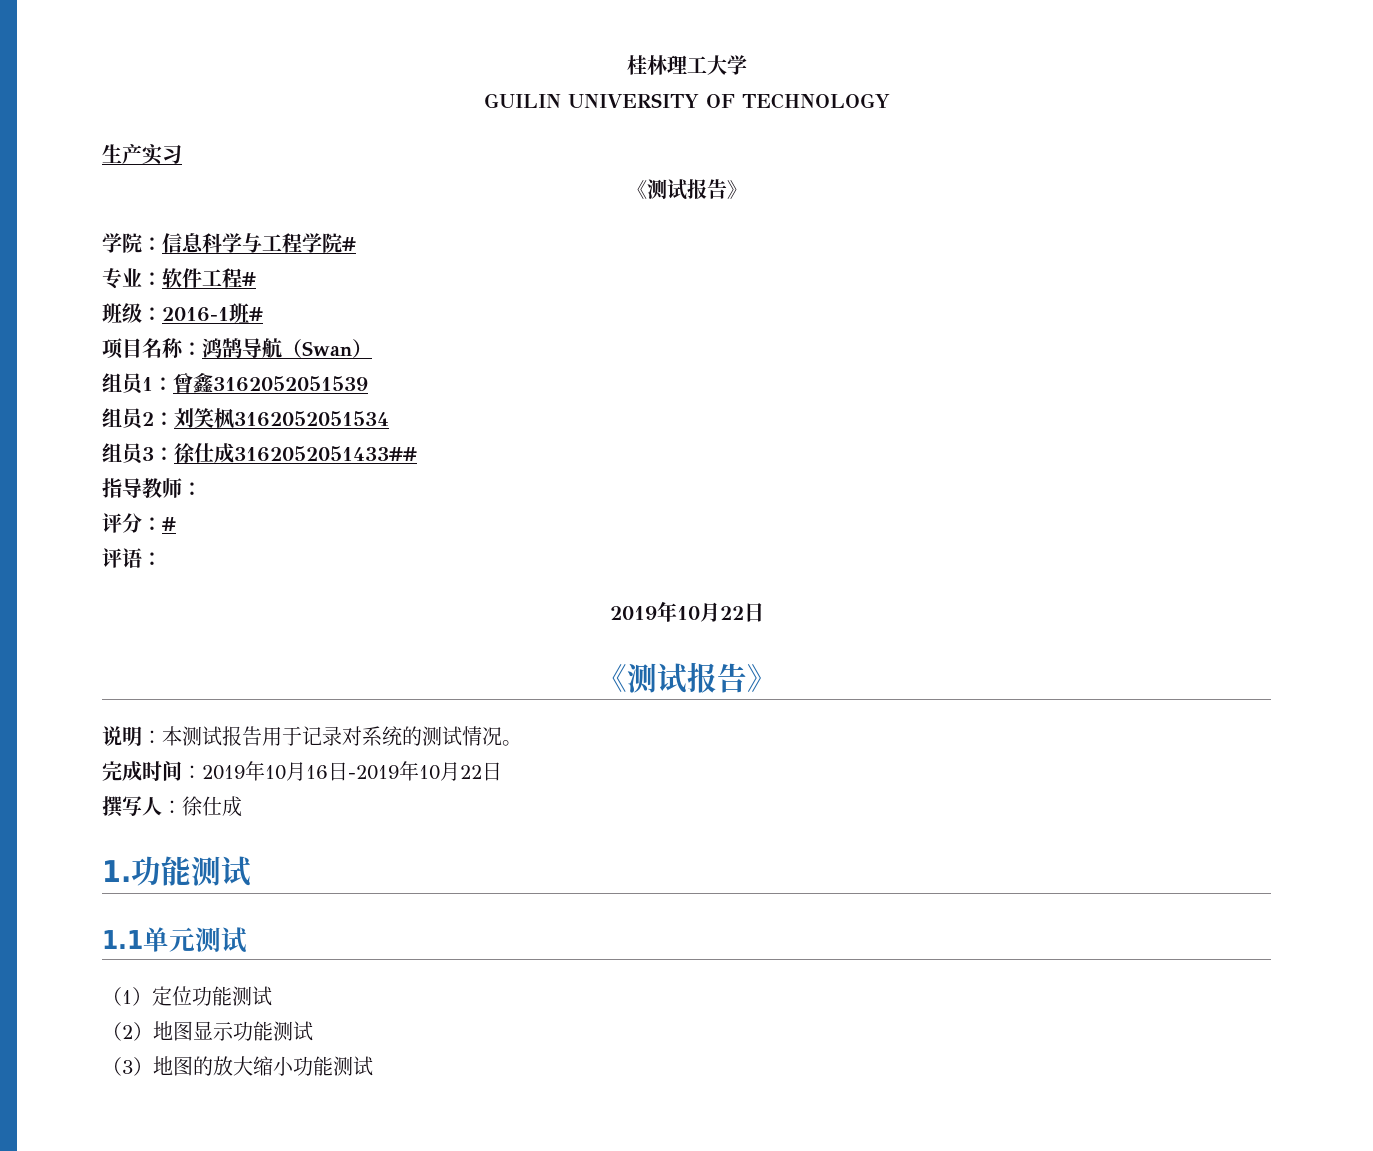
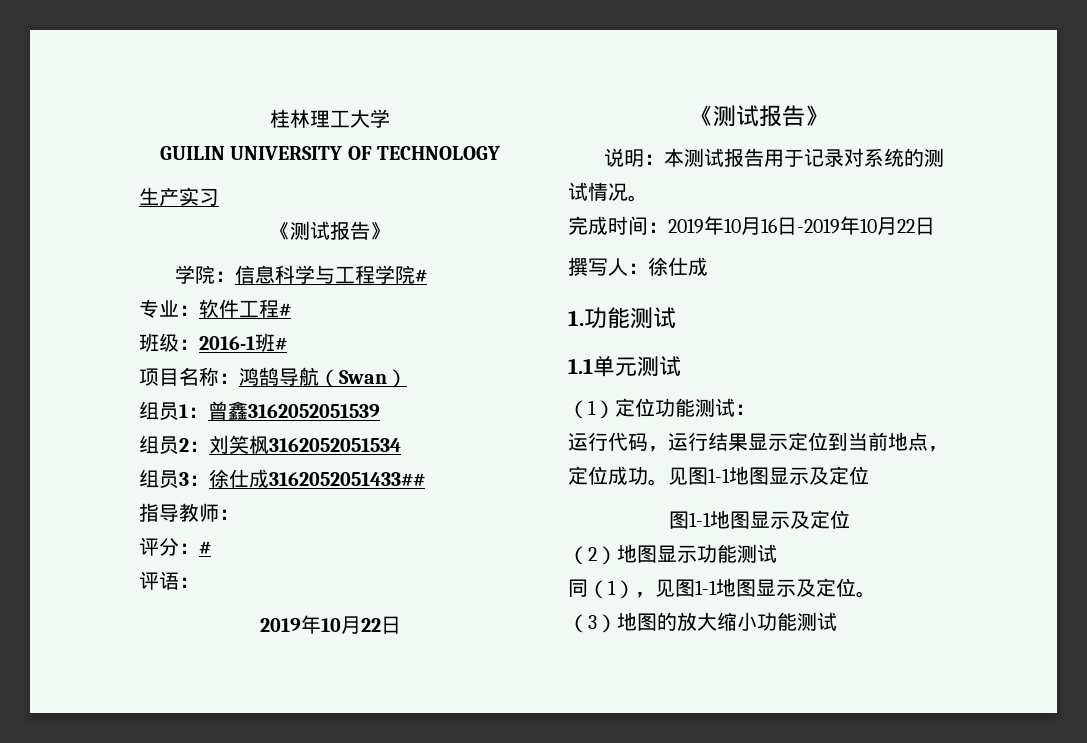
- （1）定位功能测试
+ （1）定位功能测试：
+ 运行代码，运行结果显示定位到当前地点，定位成功。见图1-1地图显示及定位
+ 图1-1地图显示及定位
+ 同（1），见图1-1地图显示及定位。

